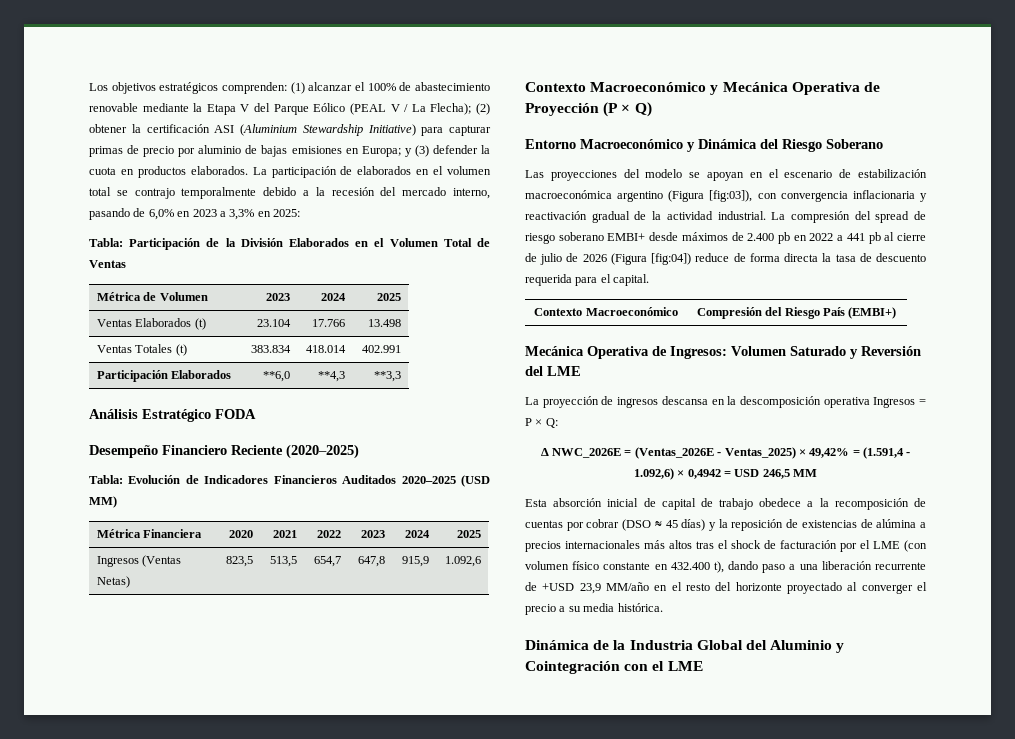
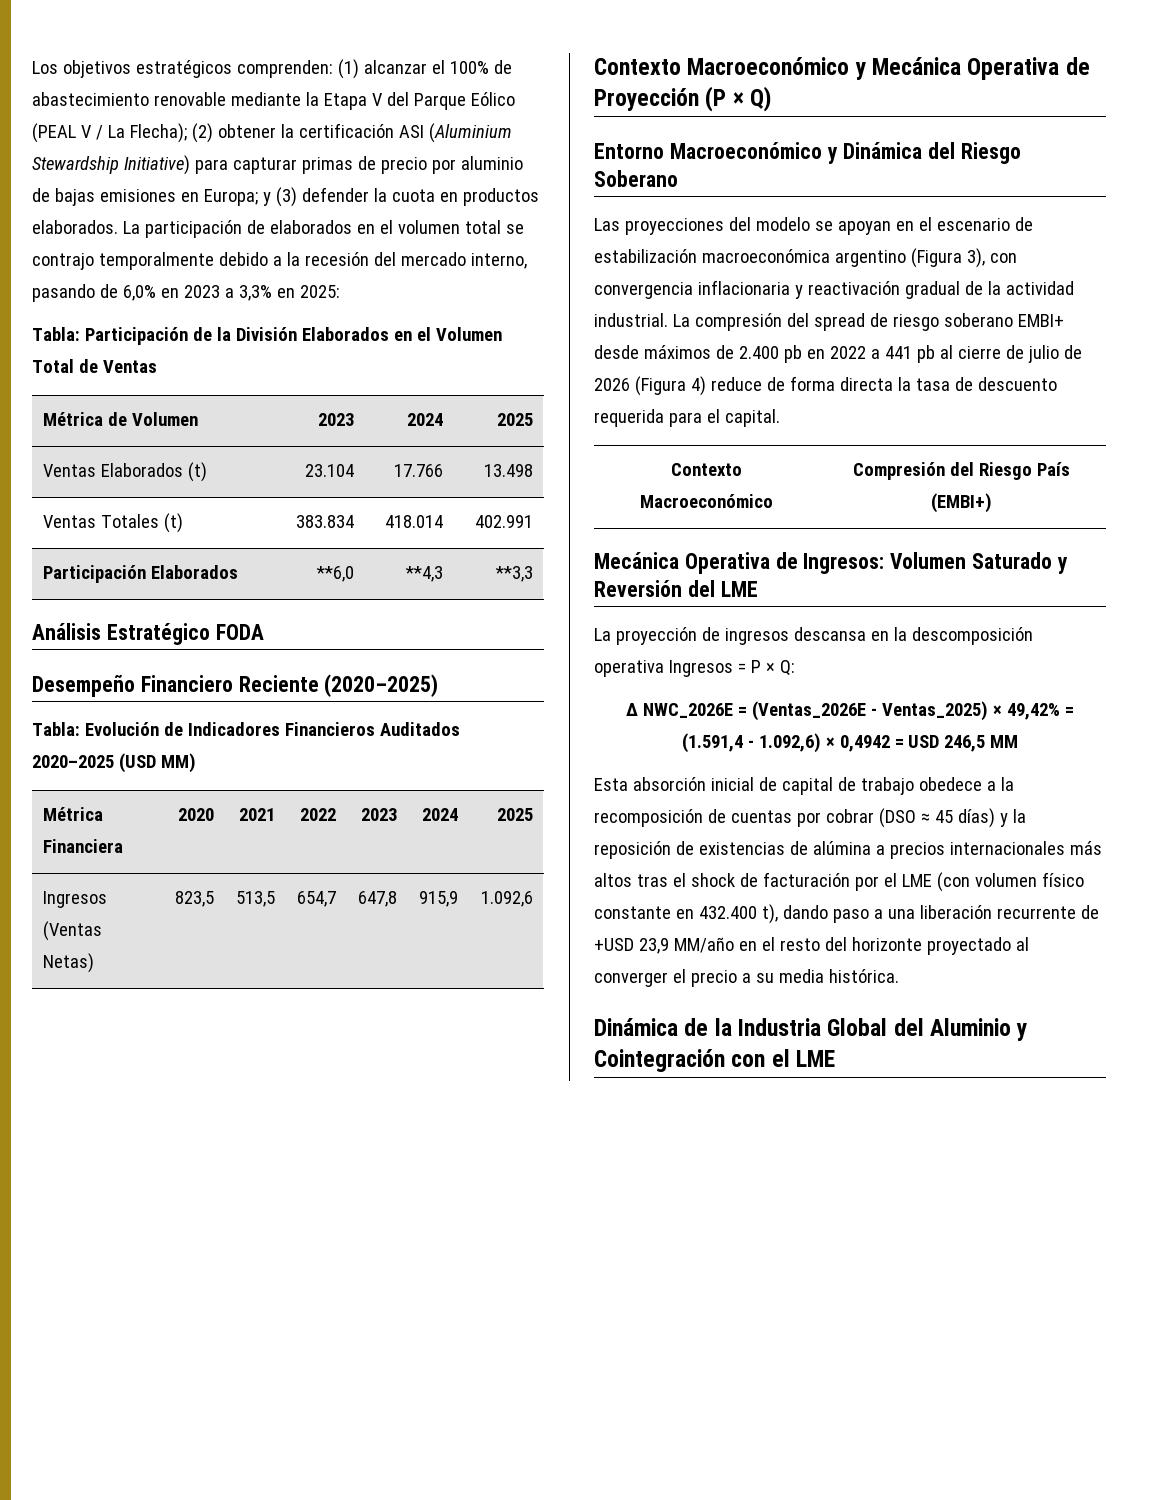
- Las proyecciones del modelo se apoyan en el escenario de estabilización macroeconómica argentino (Figura [fig:03]), con convergencia inflacionaria y reactivación gradual de la actividad industrial.
+ Las proyecciones del modelo se apoyan en el escenario de estabilización macroeconómica argentino (Figura 3), con convergencia inflacionaria y reactivación gradual de la actividad industrial.
- La compresión del spread de riesgo soberano EMBI+ desde máximos de 2.400 pb en 2022 a 441 pb al cierre de julio de 2026 (Figura [fig:04]) reduce de forma directa la tasa de descuento requerida para el capital.
+ La compresión del spread de riesgo soberano EMBI+ desde máximos de 2.400 pb en 2022 a 441 pb al cierre de julio de 2026 (Figura 4) reduce de forma directa la tasa de descuento requerida para el capital.

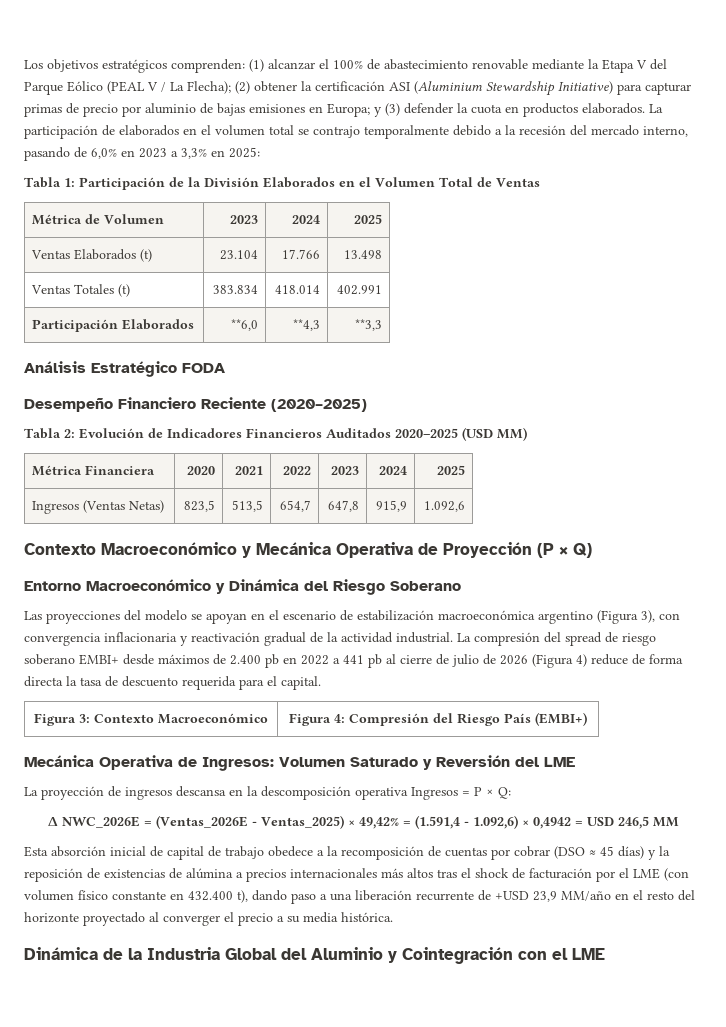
- Tabla: Participación de la División Elaborados en el Volumen Total de Ventas
+ Tabla 1: Participación de la División Elaborados en el Volumen Total de Ventas
- Tabla: Evolución de Indicadores Financieros Auditados 2020–2025 (USD MM)
+ Tabla 2: Evolución de Indicadores Financieros Auditados 2020–2025 (USD MM)
- Contexto Macroeconómico | Compresión del Riesgo País (EMBI+)
+ Figura 3: Contexto Macroeconómico | Figura 4: Compresión del Riesgo País (EMBI+)

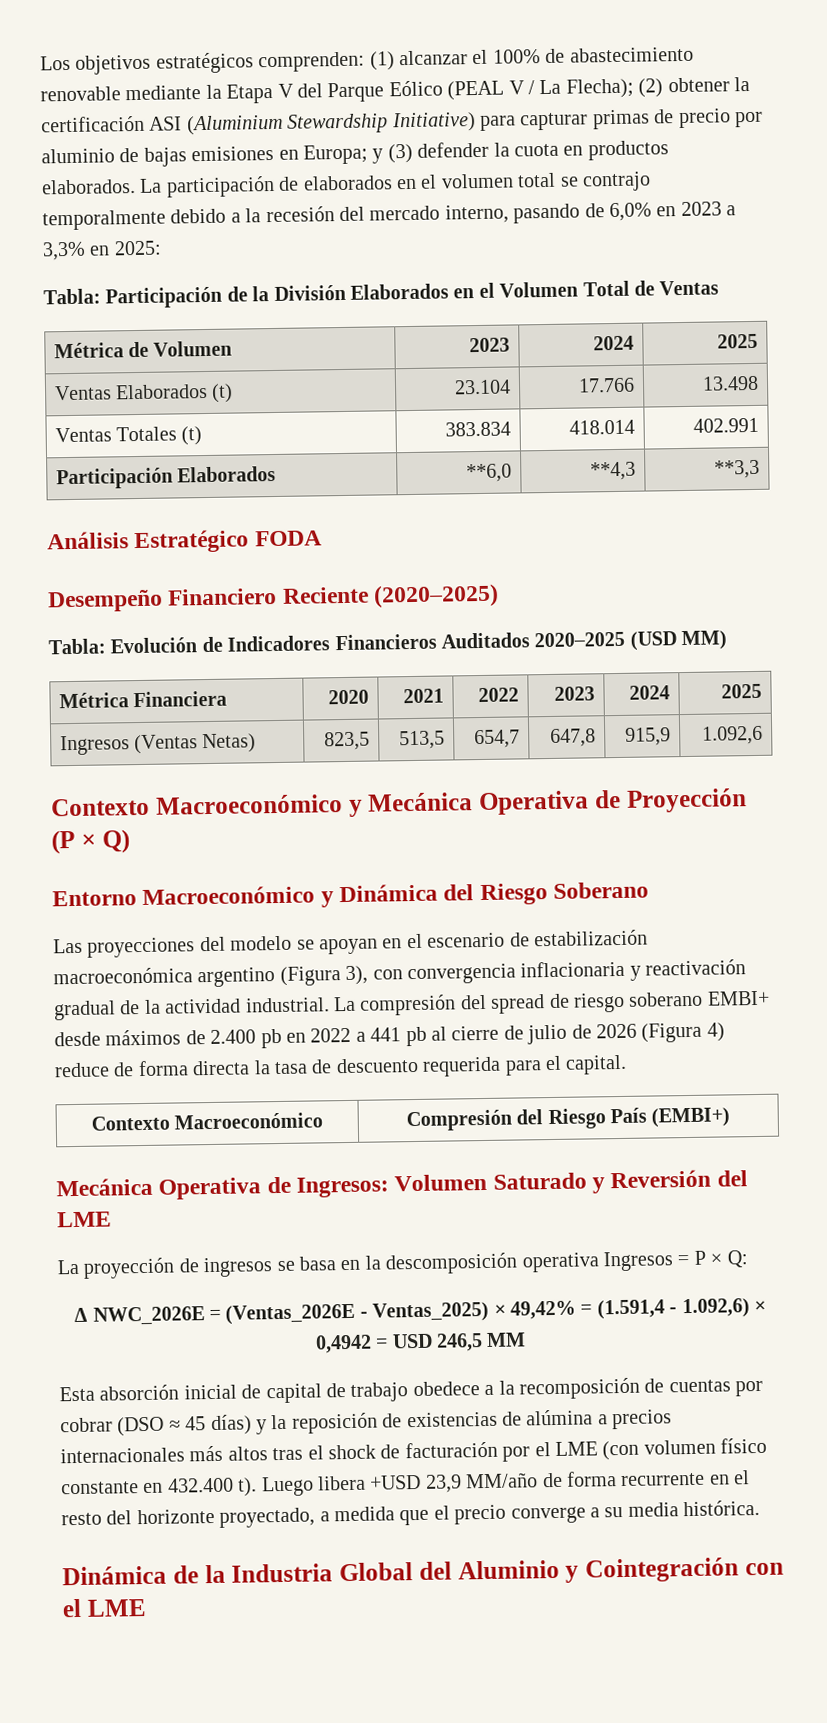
- Tabla 1: Participación de la División Elaborados en el Volumen Total de Ventas
+ Tabla: Participación de la División Elaborados en el Volumen Total de Ventas
- Tabla 2: Evolución de Indicadores Financieros Auditados 2020–2025 (USD MM)
+ Tabla: Evolución de Indicadores Financieros Auditados 2020–2025 (USD MM)
- Figura 3: Contexto Macroeconómico | Figura 4: Compresión del Riesgo País (EMBI+)
+ Contexto Macroeconómico | Compresión del Riesgo País (EMBI+)
- La proyección de ingresos descansa en la descomposición operativa Ingresos = P × Q:
+ La proyección de ingresos se basa en la descomposición operativa Ingresos = P × Q:
- Esta absorción inicial de capital de trabajo obedece a la recomposición de cuentas por cobrar (DSO ≈ 45 días) y la reposición de existencias de alúmina a precios internacionales más altos tras el shock de facturación por el LME (con volumen físico constante en 432.400 t), dando paso a una liberación recurrente de +USD 23,9 MM/año en el resto del horizonte proyectado al converger el precio a su media histórica.
+ Esta absorción inicial de capital de trabajo obedece a la recomposición de cuentas por cobrar (DSO ≈ 45 días) y la reposición de existencias de alúmina a precios internacionales más altos tras el shock de facturación por el LME (con volumen físico constante en 432.400 t). Luego libera +USD 23,9 MM/año de forma recurrente en el resto del horizonte proyectado, a medida que el precio converge a su media histórica.

